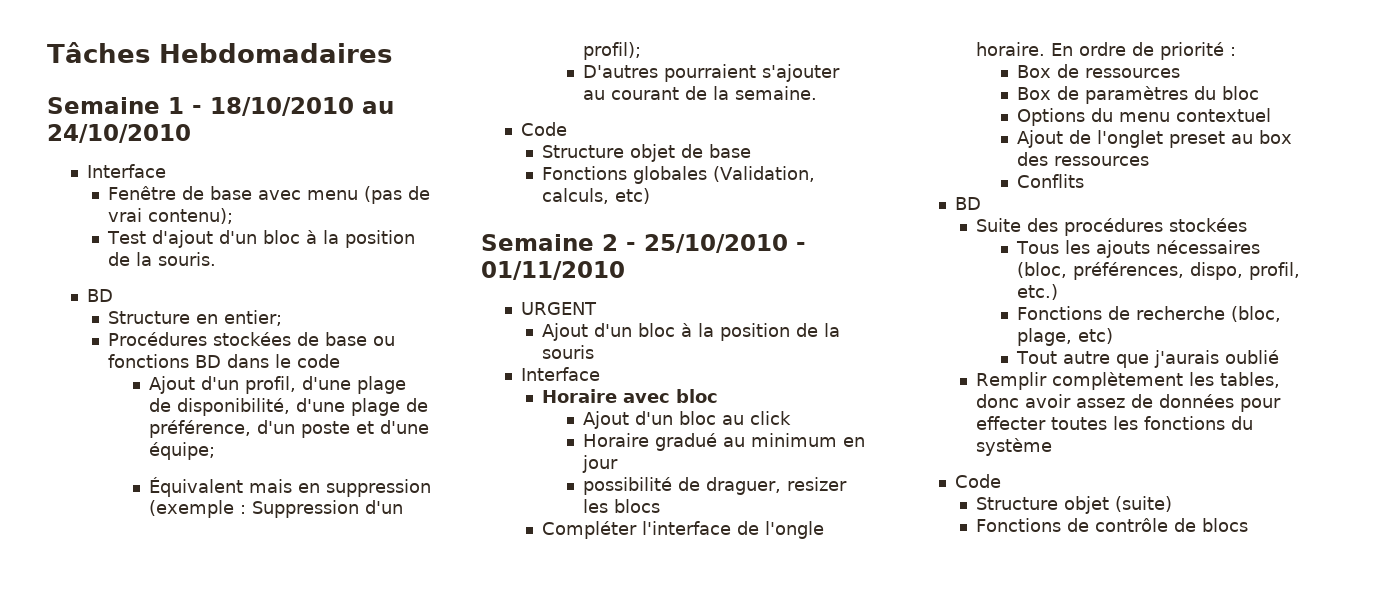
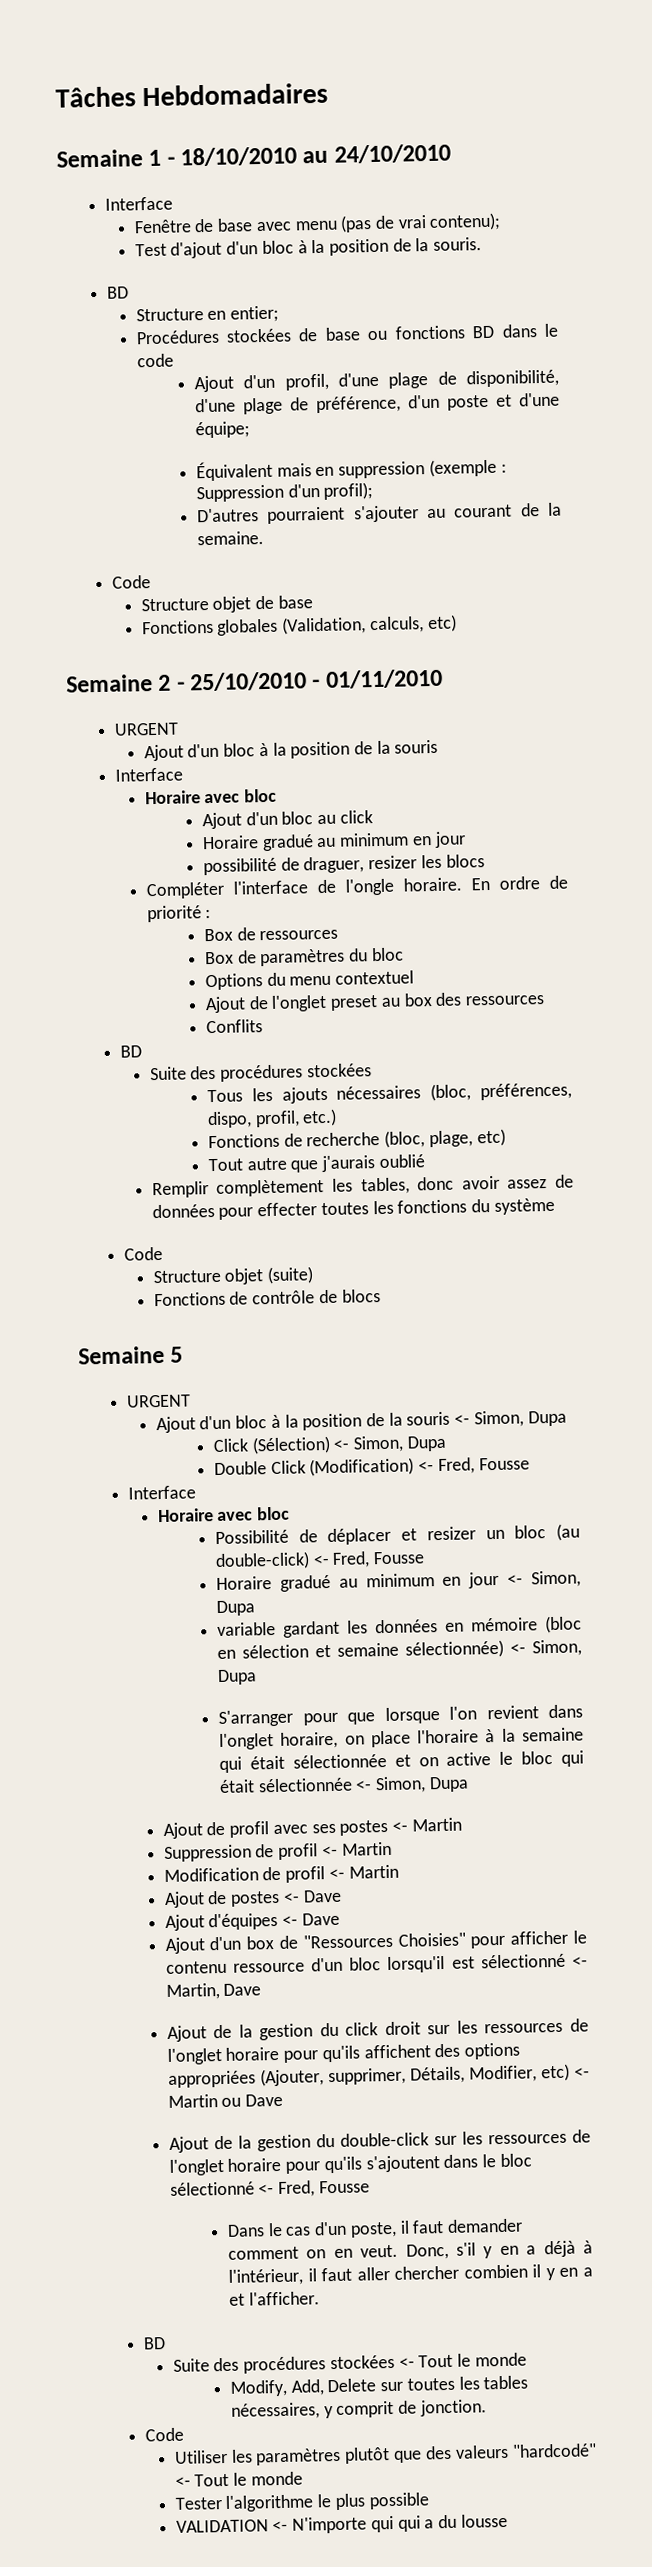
+ Semaine 5
+ URGENT
+ Ajout d'un bloc à la position de la souris <- Simon, Dupa
+ Click (Sélection) <- Simon, Dupa
+ Double Click (Modification) <- Fred, Fousse
+ Interface
+ Horaire avec bloc
+ Possibilité de déplacer et resizer un bloc (au double-click) <- Fred, Fousse
+ Horaire gradué au minimum en jour <- Simon, Dupa
+ variable gardant les données en mémoire (bloc en sélection et semaine sélectionnée) <- Simon, Dupa
+ S'arranger pour que lorsque l'on revient dans l'onglet horaire, on place l'horaire à la semaine qui était sélectionnée et on active le bloc qui était sélectionnée <- Simon, Dupa
+ Ajout de profil avec ses postes <- Martin
+ Suppression de profil <- Martin
+ Modification de profil <- Martin
+ Ajout de postes <- Dave
+ Ajout d'équipes <- Dave
+ Ajout d'un box de "Ressources Choisies" pour afficher le contenu ressource d'un bloc lorsqu'il est sélectionné <- Martin, Dave
+ Ajout de la gestion du click droit sur les ressources de l'onglet horaire pour qu'ils affichent des options appropriées (Ajouter, supprimer, Détails, Modifier, etc) <- Martin ou Dave
+ Ajout de la gestion du double-click sur les ressources de l'onglet horaire pour qu'ils s'ajoutent dans le bloc sélectionné <- Fred, Fousse
+ Dans le cas d'un poste, il faut demander comment on en veut. Donc, s'il y en a déjà à l'intérieur, il faut aller chercher combien il y en a et l'afficher.
+ BD
+ Suite des procédures stockées <- Tout le monde
+ Modify, Add, Delete sur toutes les tables nécessaires, y comprit de jonction.
+ Code
+ Utiliser les paramètres plutôt que des valeurs "hardcodé" <- Tout le monde
+ Tester l'algorithme le plus possible
+ VALIDATION <- N'importe qui qui a du lousse

